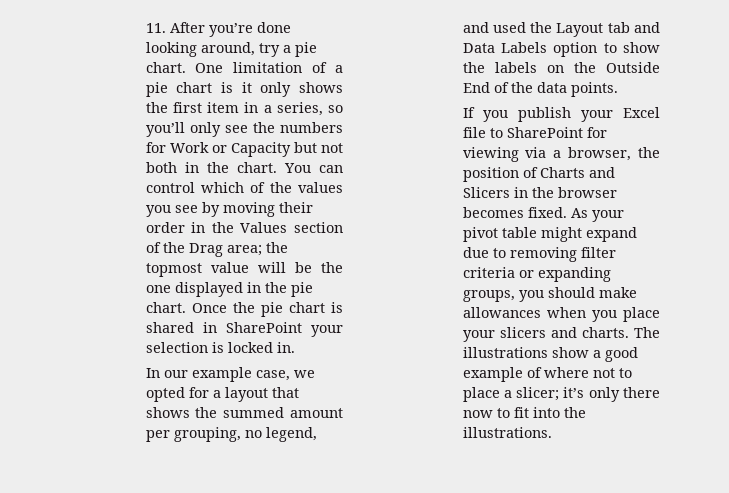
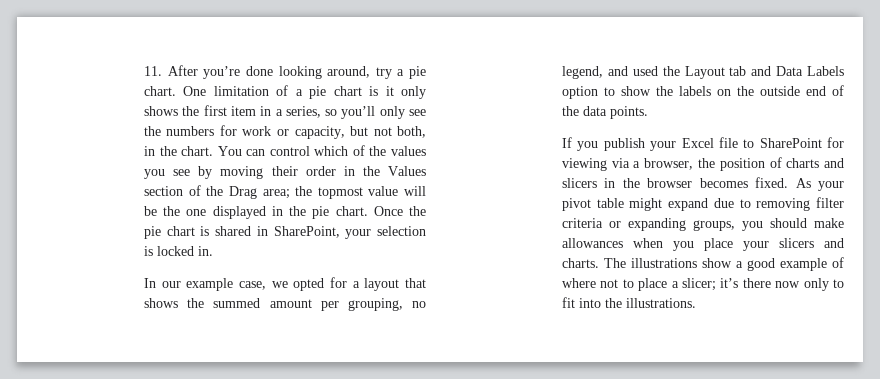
- One limitation of a pie chart is it only shows the first item in a series, so you’ll only see the numbers for Work or Capacity but not both in the chart.
+ One limitation of a pie chart is it only shows the first item in a series, so you’ll only see the numbers for work or capacity, but not both, in the chart.
- Once the pie chart is shared in SharePoint your selection is locked in.
+ Once the pie chart is shared in SharePoint, your selection is locked in.
- In our example case, we opted for a layout that shows the summed amount per grouping, no legend, and used the Layout tab and Data Labels option to show the labels on the Outside End of the data points.
+ In our example case, we opted for a layout that shows the summed amount per grouping, no legend, and used the Layout tab and Data Labels option to show the labels on the outside end of the data points.
- If you publish your Excel file to SharePoint for viewing via a browser, the position of Charts and Slicers in the browser becomes fixed.
+ If you publish your Excel file to SharePoint for viewing via a browser, the position of charts and slicers in the browser becomes fixed.
- The illustrations show a good example of where not to place a slicer; it’s only there now to fit into the illustrations.
+ The illustrations show a good example of where not to place a slicer; it’s there now only to fit into the illustrations.

